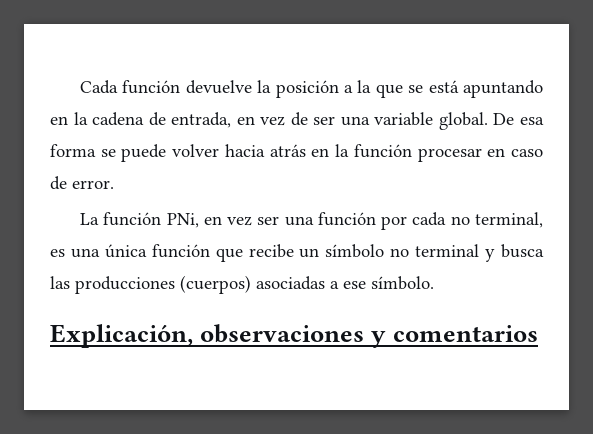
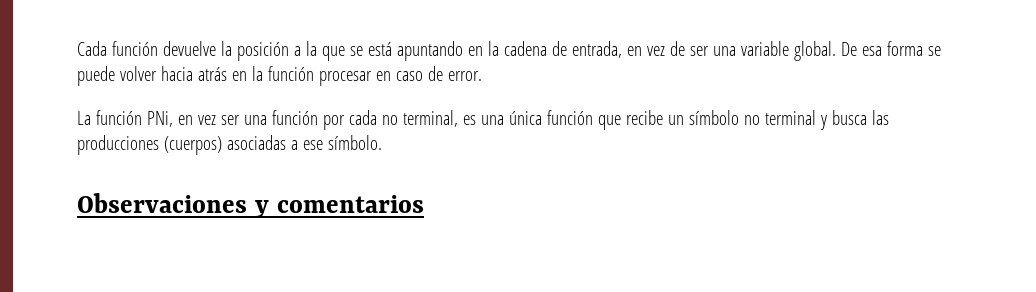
- Explicación, observaciones y comentarios
+ Observaciones y comentarios

